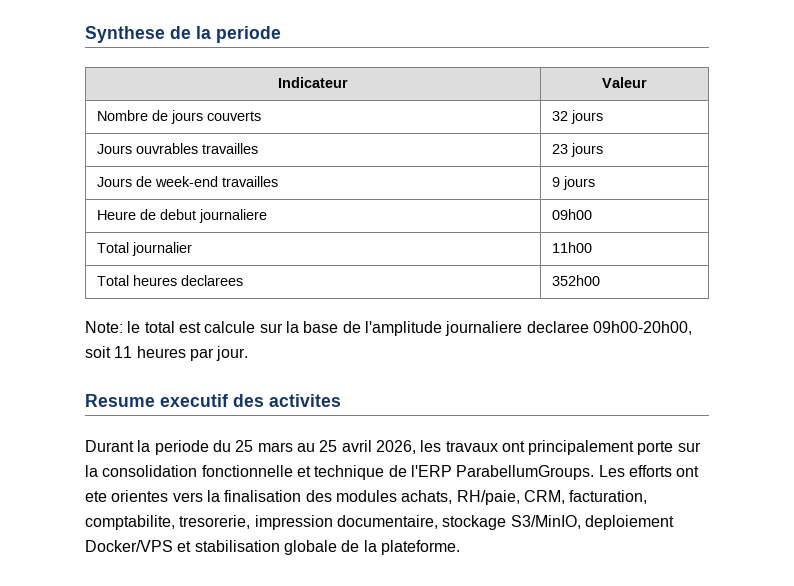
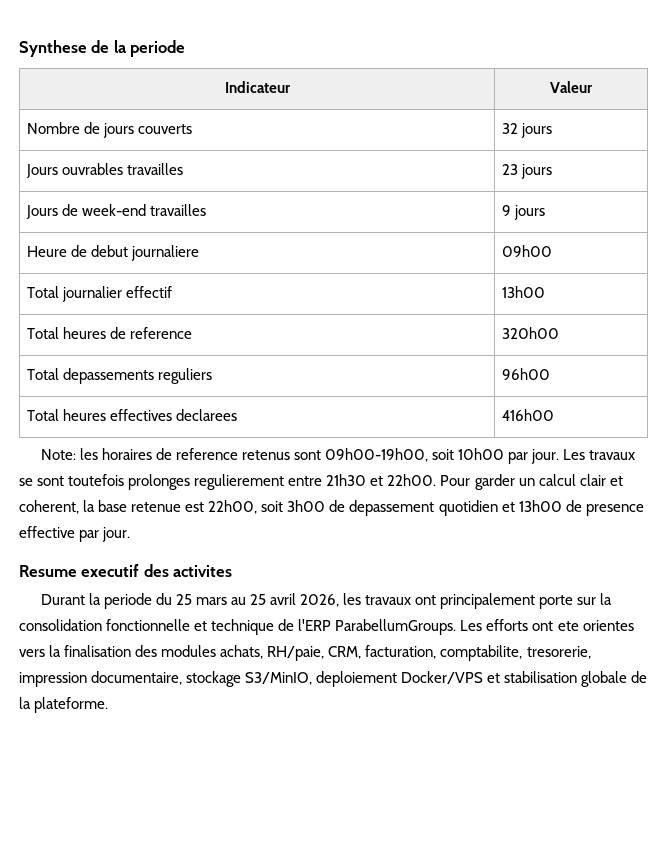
- Total journalier | 11h00
- Total heures declarees | 352h00
+ Total journalier effectif | 13h00
+ Total heures de reference | 320h00
+ Total depassements reguliers | 96h00
+ Total heures effectives declarees | 416h00
- Note: le total est calcule sur la base de l'amplitude journaliere declaree 09h00-20h00, soit 11 heures par jour.
+ Note: les horaires de reference retenus sont 09h00-19h00, soit 10h00 par jour. Les travaux se sont toutefois prolonges regulierement entre 21h30 et 22h00. Pour garder un calcul clair et coherent, la base retenue est 22h00, soit 3h00 de depassement quotidien et 13h00 de presence effective par jour.

